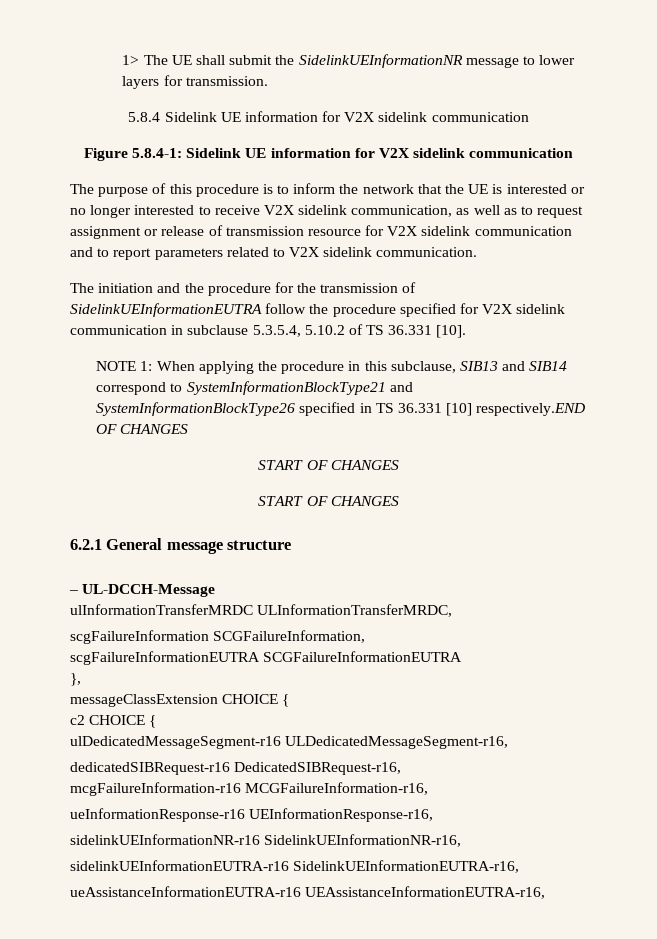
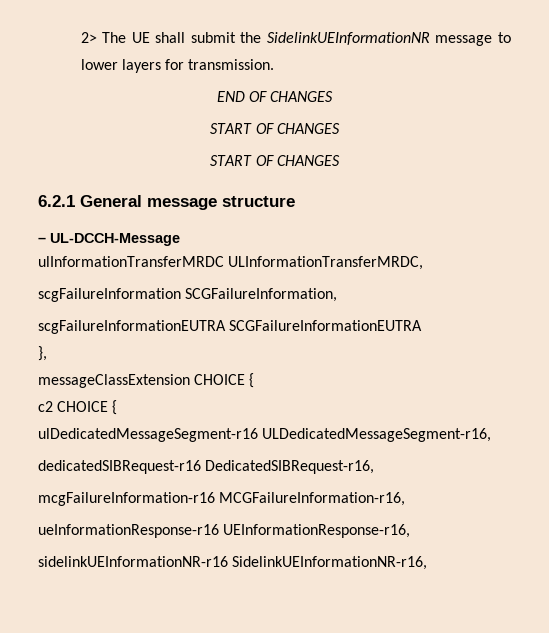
- 1> The UE shall submit the SidelinkUEInformationNR message to lower layers for transmission.
+ 2> The UE shall submit the SidelinkUEInformationNR message to lower layers for transmission.
- 5.8.4 Sidelink UE information for V2X sidelink communication
- Figure 5.8.4-1: Sidelink UE information for V2X sidelink communication
- The purpose of this procedure is to inform the network that the UE is interested or no longer interested to receive V2X sidelink communication, as well as to request assignment or release of transmission resource for V2X sidelink communication and to report parameters related to V2X sidelink communication.
- The initiation and the procedure for the transmission of SidelinkUEInformationEUTRA follow the procedure specified for V2X sidelink communication in subclause 5.3.5.4, 5.10.2 of TS 36.331 [10].
- NOTE 1: When applying the procedure in this subclause, SIB13 and SIB14 correspond to SystemInformationBlockType21 and SystemInformationBlockType26 specified in TS 36.331 [10] respectively.END OF CHANGES
+ END OF CHANGES
- sidelinkUEInformationEUTRA-r16 SidelinkUEInformationEUTRA-r16,
- ueAssistanceInformationEUTRA-r16 UEAssistanceInformationEUTRA-r16,

